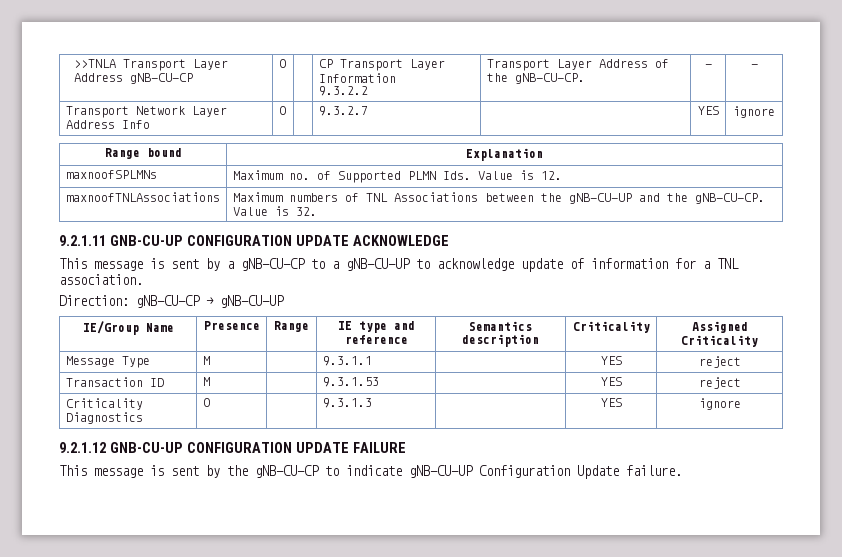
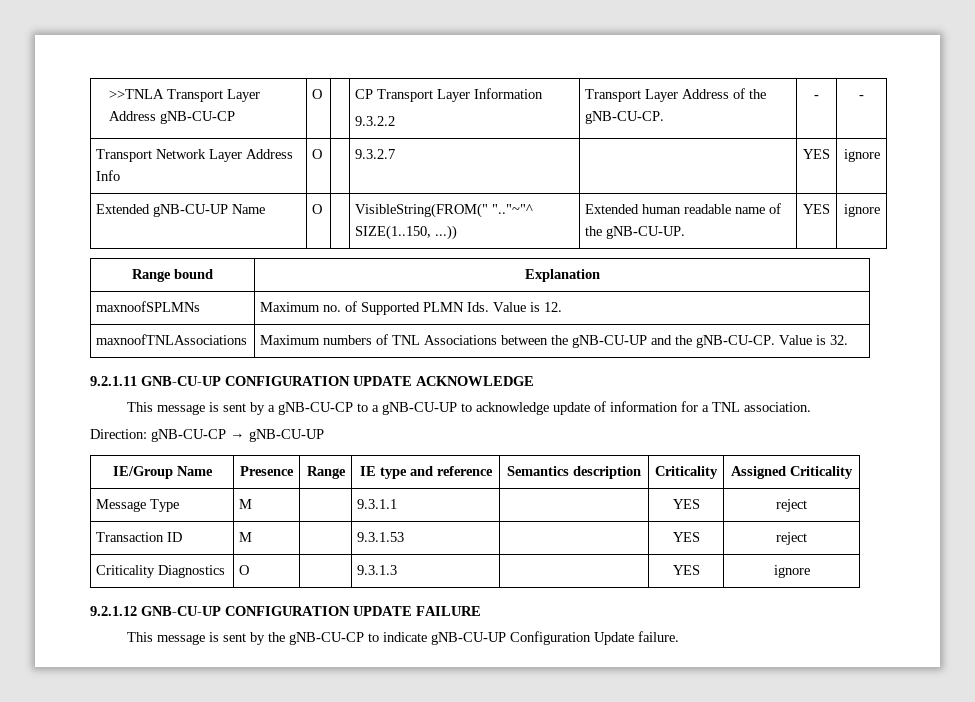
+ Extended gNB-CU-UP Name | O | | VisibleString(FROM(" ".."~"^ SIZE(1..150, ...)) | Extended human readable name of the gNB-CU-UP. | YES | ignore

